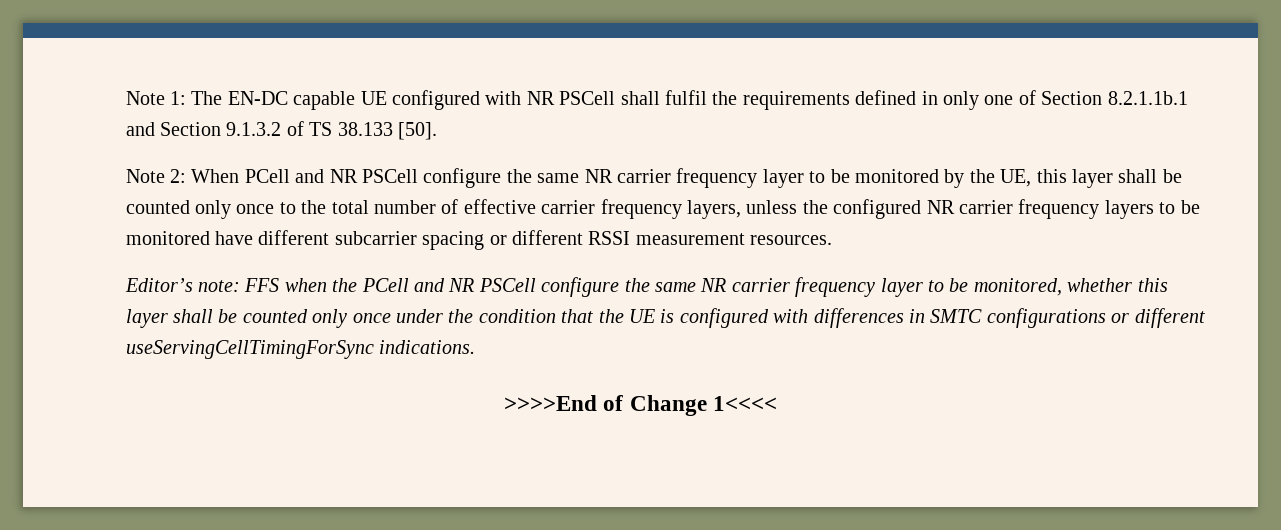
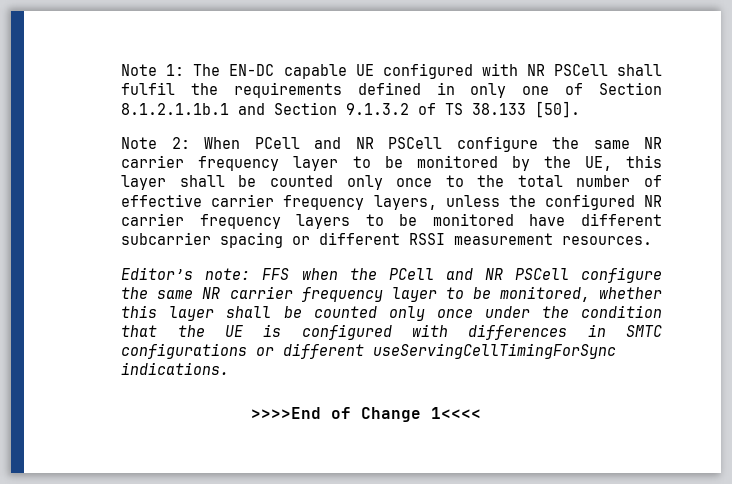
- Note 1: The EN-DC capable UE configured with NR PSCell shall fulfil the requirements defined in only one of Section 8.2.1.1b.1 and Section 9.1.3.2 of TS 38.133 [50].
+ Note 1: The EN-DC capable UE configured with NR PSCell shall fulfil the requirements defined in only one of Section 8.1.2.1.1b.1 and Section 9.1.3.2 of TS 38.133 [50].

